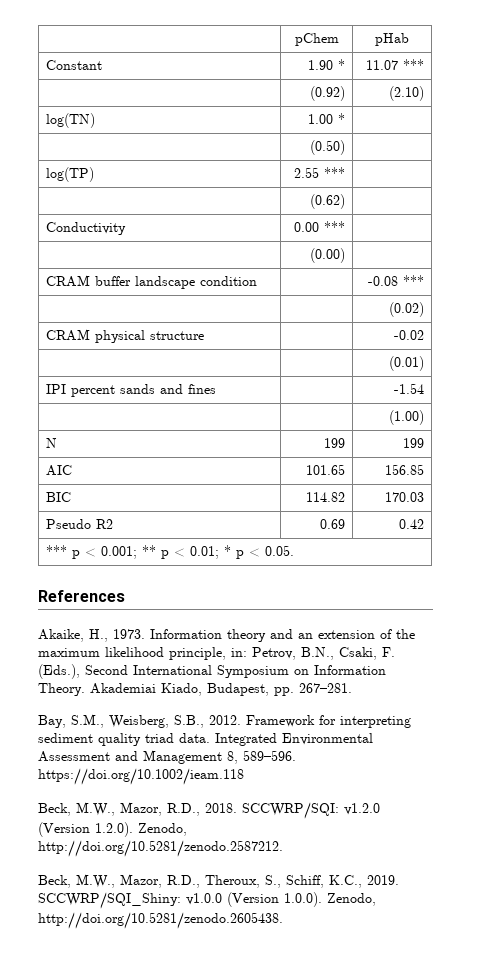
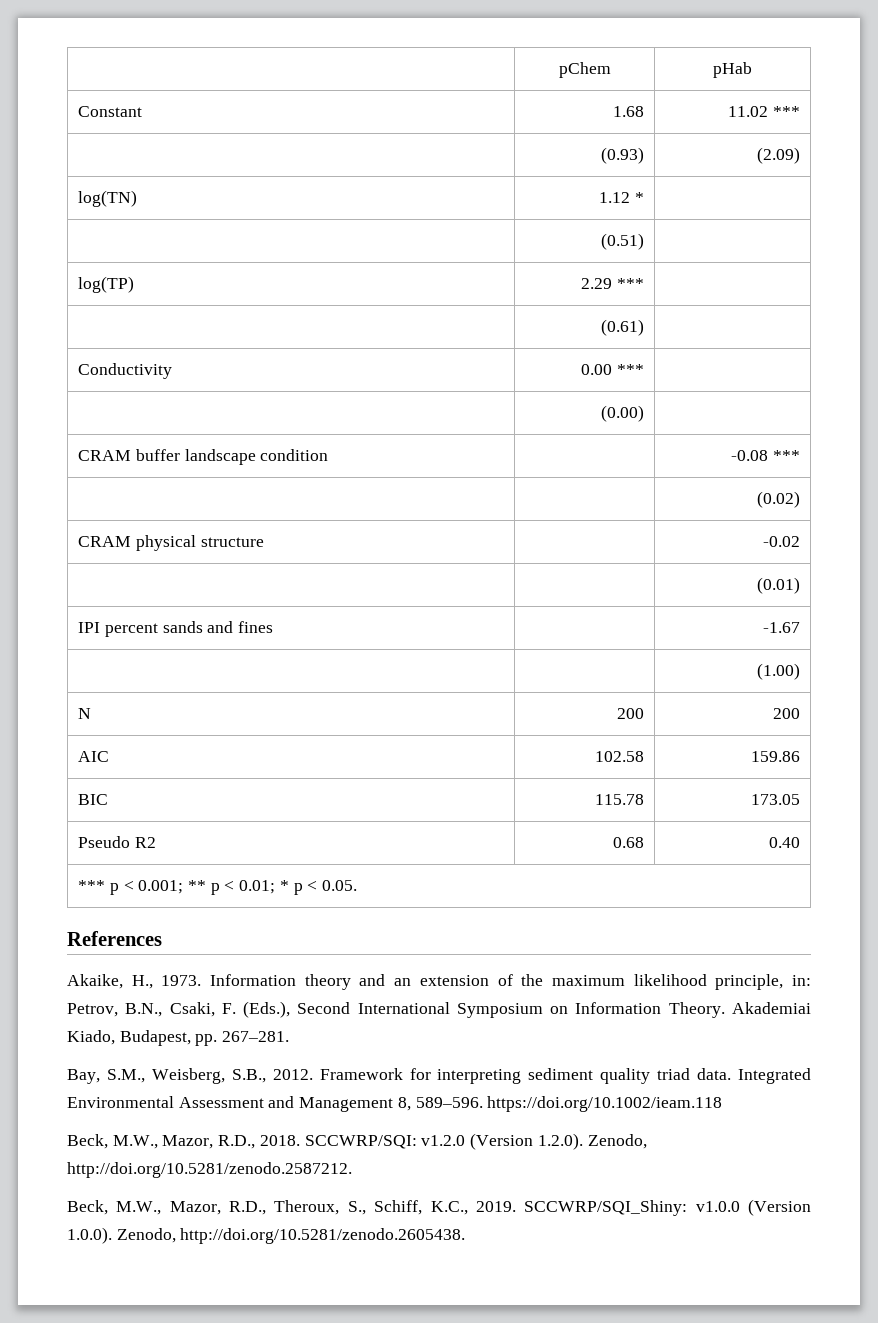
- Constant | 1.90 * | 11.07 ***
- | (0.92) | (2.10)
+ Constant | 1.68 | 11.02 ***
+ | (0.93) | (2.09)
- log(TN) | 1.00 * |
+ log(TN) | 1.12 * |
- | (0.50) |
+ | (0.51) |
- log(TP) | 2.55 *** |
- | (0.62) |
+ log(TP) | 2.29 *** |
+ | (0.61) |
- IPI percent sands and fines | | -1.54
+ IPI percent sands and fines | | -1.67
- N | 199 | 199
+ N | 200 | 200
- AIC | 101.65 | 156.85
+ AIC | 102.58 | 159.86
- BIC | 114.82 | 170.03
+ BIC | 115.78 | 173.05
- Pseudo R2 | 0.69 | 0.42
+ Pseudo R2 | 0.68 | 0.40

